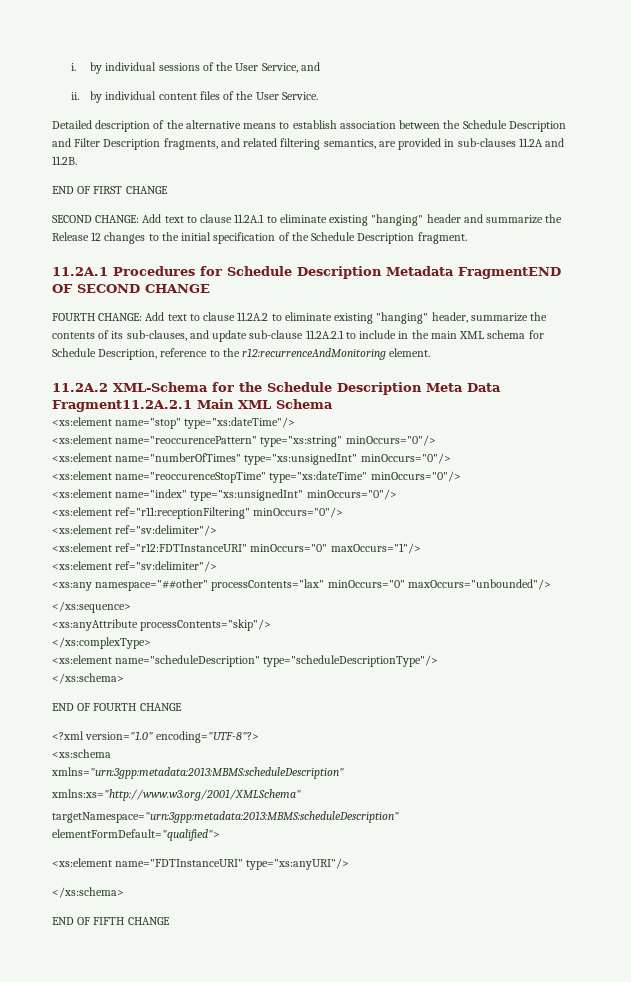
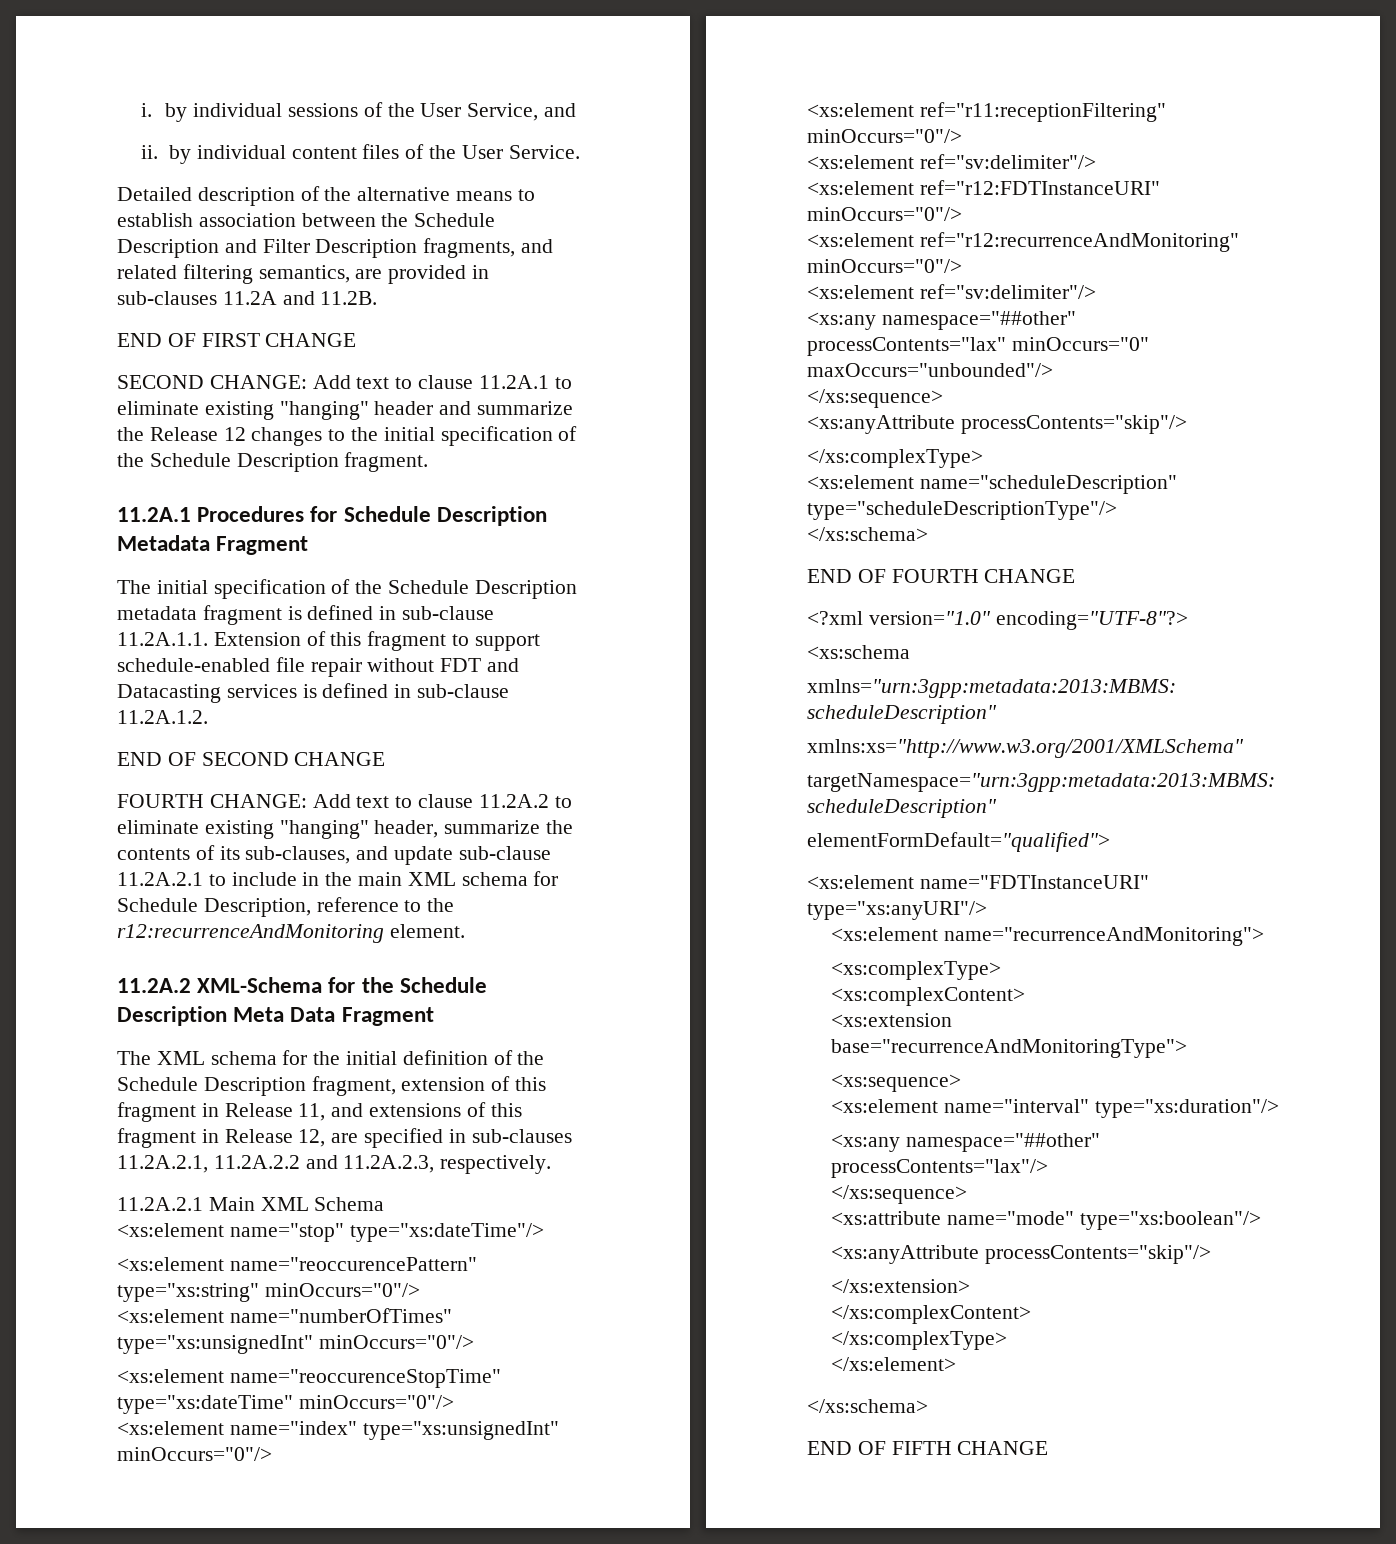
- 11.2A.1 Procedures for Schedule Description Metadata FragmentEND OF SECOND CHANGE
+ 11.2A.1 Procedures for Schedule Description Metadata Fragment
+ The initial specification of the Schedule Description metadata fragment is defined in sub-clause 11.2A.1.1. Extension of this fragment to support schedule-enabled file repair without FDT and Datacasting services is defined in sub-clause 11.2A.1.2.
+ END OF SECOND CHANGE
- 11.2A.2 XML-Schema for the Schedule Description Meta Data Fragment11.2A.2.1 Main XML Schema
+ 11.2A.2 XML-Schema for the Schedule Description Meta Data Fragment
+ The XML schema for the initial definition of the Schedule Description fragment, extension of this fragment in Release 11, and extensions of this fragment in Release 12, are specified in sub-clauses 11.2A.2.1, 11.2A.2.2 and 11.2A.2.3, respectively.
+ 11.2A.2.1 Main XML Schema
- <xs:element ref="r12:FDTInstanceURI" minOccurs="0" maxOccurs="1"/>
+ <xs:element ref="r12:FDTInstanceURI" minOccurs="0"/>
+ <xs:element ref="r12:recurrenceAndMonitoring" minOccurs="0"/>
+ <xs:element name="recurrenceAndMonitoring">
+ <xs:complexType>
+ <xs:complexContent>
+ <xs:extension base="recurrenceAndMonitoringType">
+ <xs:sequence>
+ <xs:element name="interval" type="xs:duration"/>
+ <xs:any namespace="##other" processContents="lax"/>
+ </xs:sequence>
+ <xs:attribute name="mode" type="xs:boolean"/>
+ <xs:anyAttribute processContents="skip"/>
+ </xs:extension>
+ </xs:complexContent>
+ </xs:complexType>
+ </xs:element>

